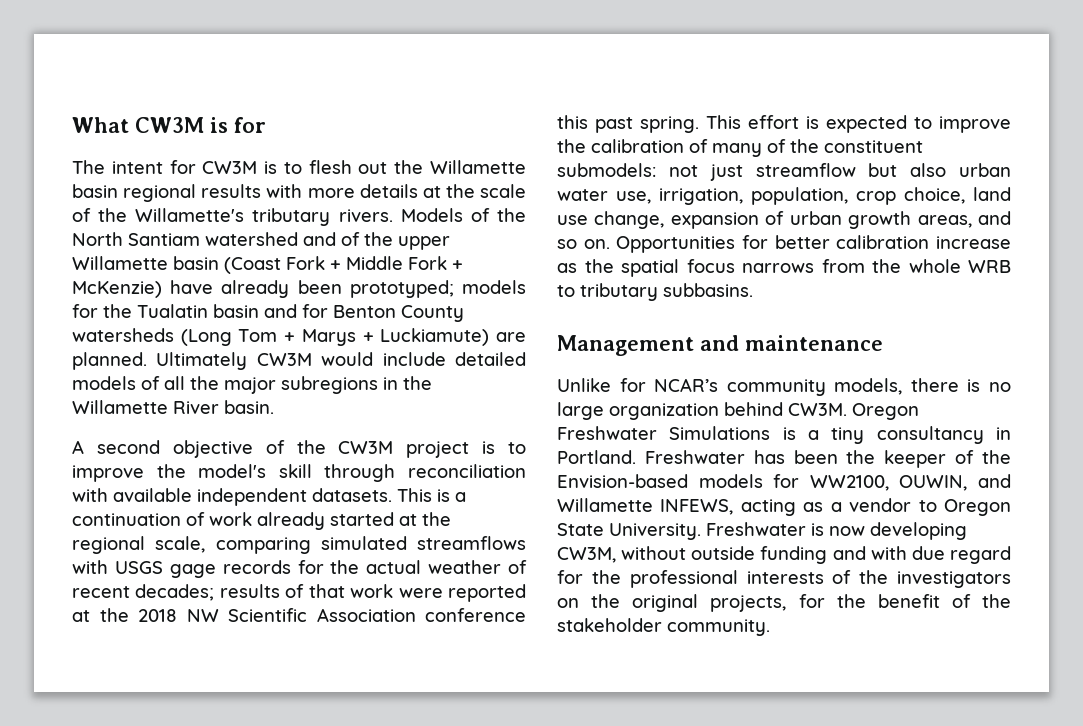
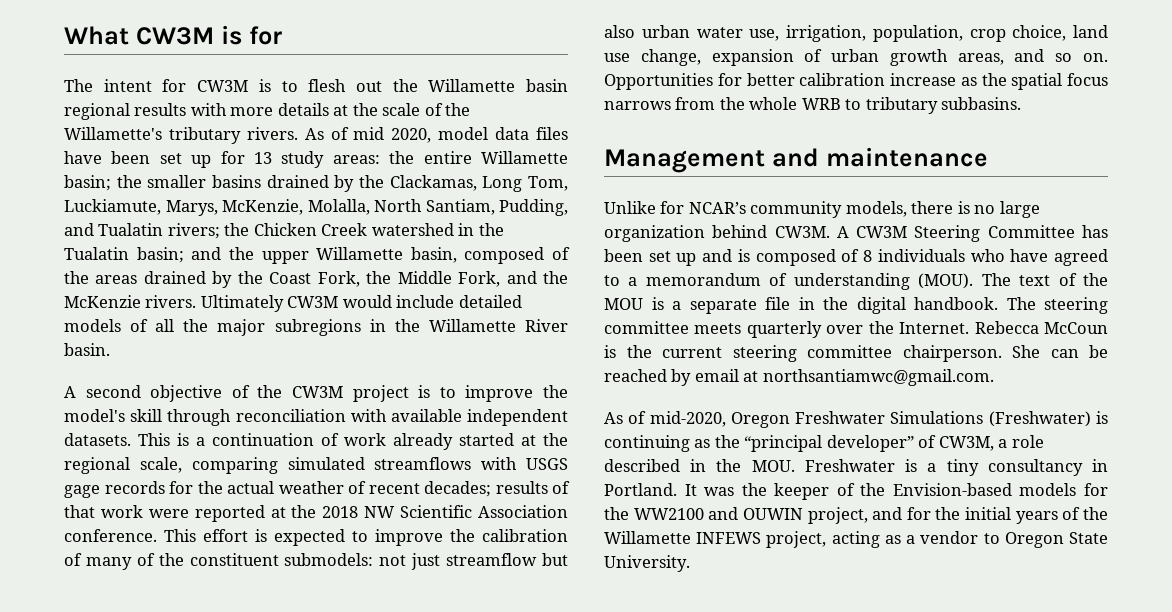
- Models of the North Santiam watershed and of the upper Willamette basin (Coast Fork + Middle Fork + McKenzie) have already been prototyped; models for the Tualatin basin and for Benton County watersheds (Long Tom + Marys + Luckiamute) are planned.
+ As of mid 2020, model data files have been set up for 13 study areas: the entire Willamette basin; the smaller basins drained by the Clackamas, Long Tom, Luckiamute, Marys, McKenzie, Molalla, North Santiam, Pudding, and Tualatin rivers; the Chicken Creek watershed in the Tualatin basin; and the upper Willamette basin, composed of the areas drained by the Coast Fork, the Middle Fork, and the McKenzie rivers.
- This is a continuation of work already started at the regional scale, comparing simulated streamflows with USGS gage records for the actual weather of recent decades; results of that work were reported at the 2018 NW Scientific Association conference this past spring.
+ This is a continuation of work already started at the regional scale, comparing simulated streamflows with USGS gage records for the actual weather of recent decades; results of that work were reported at the 2018 NW Scientific Association conference.
- Oregon Freshwater Simulations is a tiny consultancy in Portland.
+ A CW3M Steering Committee has been set up and is composed of 8 individuals who have agreed to a memorandum of understanding (MOU). The text of the MOU is a separate file in the digital handbook. The steering committee meets quarterly over the Internet. Rebecca McCoun is the current steering committee chairperson. She can be reached by email at northsantiamwc@gmail.com.
+ As of mid-2020, Oregon Freshwater Simulations (Freshwater) is continuing as the “principal developer” of CW3M, a role described in the MOU. Freshwater is a tiny consultancy in Portland.
- Freshwater has been the keeper of the Envision-based models for WW2100, OUWIN, and Willamette INFEWS, acting as a vendor to Oregon State University. Freshwater is now developing CW3M, without outside funding and with due regard for the professional interests of the investigators on the original projects, for the benefit of the stakeholder community.
+ It was the keeper of the Envision-based models for the WW2100 and OUWIN project, and for the initial years of the Willamette INFEWS project, acting as a vendor to Oregon State University.

